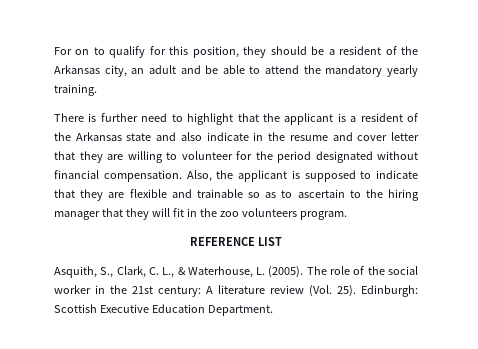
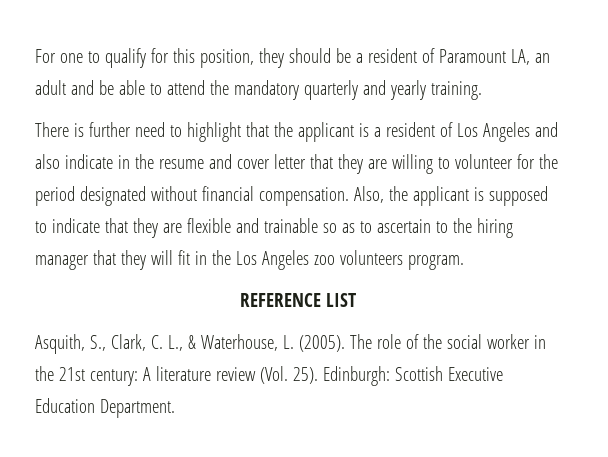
- For on to qualify for this position, they should be a resident of the Arkansas city, an adult and be able to attend the mandatory yearly training.
+ For one to qualify for this position, they should be a resident of Paramount LA, an adult and be able to attend the mandatory quarterly and yearly training.
- There is further need to highlight that the applicant is a resident of the Arkansas state and also indicate in the resume and cover letter that they are willing to volunteer for the period designated without financial compensation.
+ There is further need to highlight that the applicant is a resident of Los Angeles and also indicate in the resume and cover letter that they are willing to volunteer for the period designated without financial compensation.
- Also, the applicant is supposed to indicate that they are flexible and trainable so as to ascertain to the hiring manager that they will fit in the zoo volunteers program.
+ Also, the applicant is supposed to indicate that they are flexible and trainable so as to ascertain to the hiring manager that they will fit in the Los Angeles zoo volunteers program.

